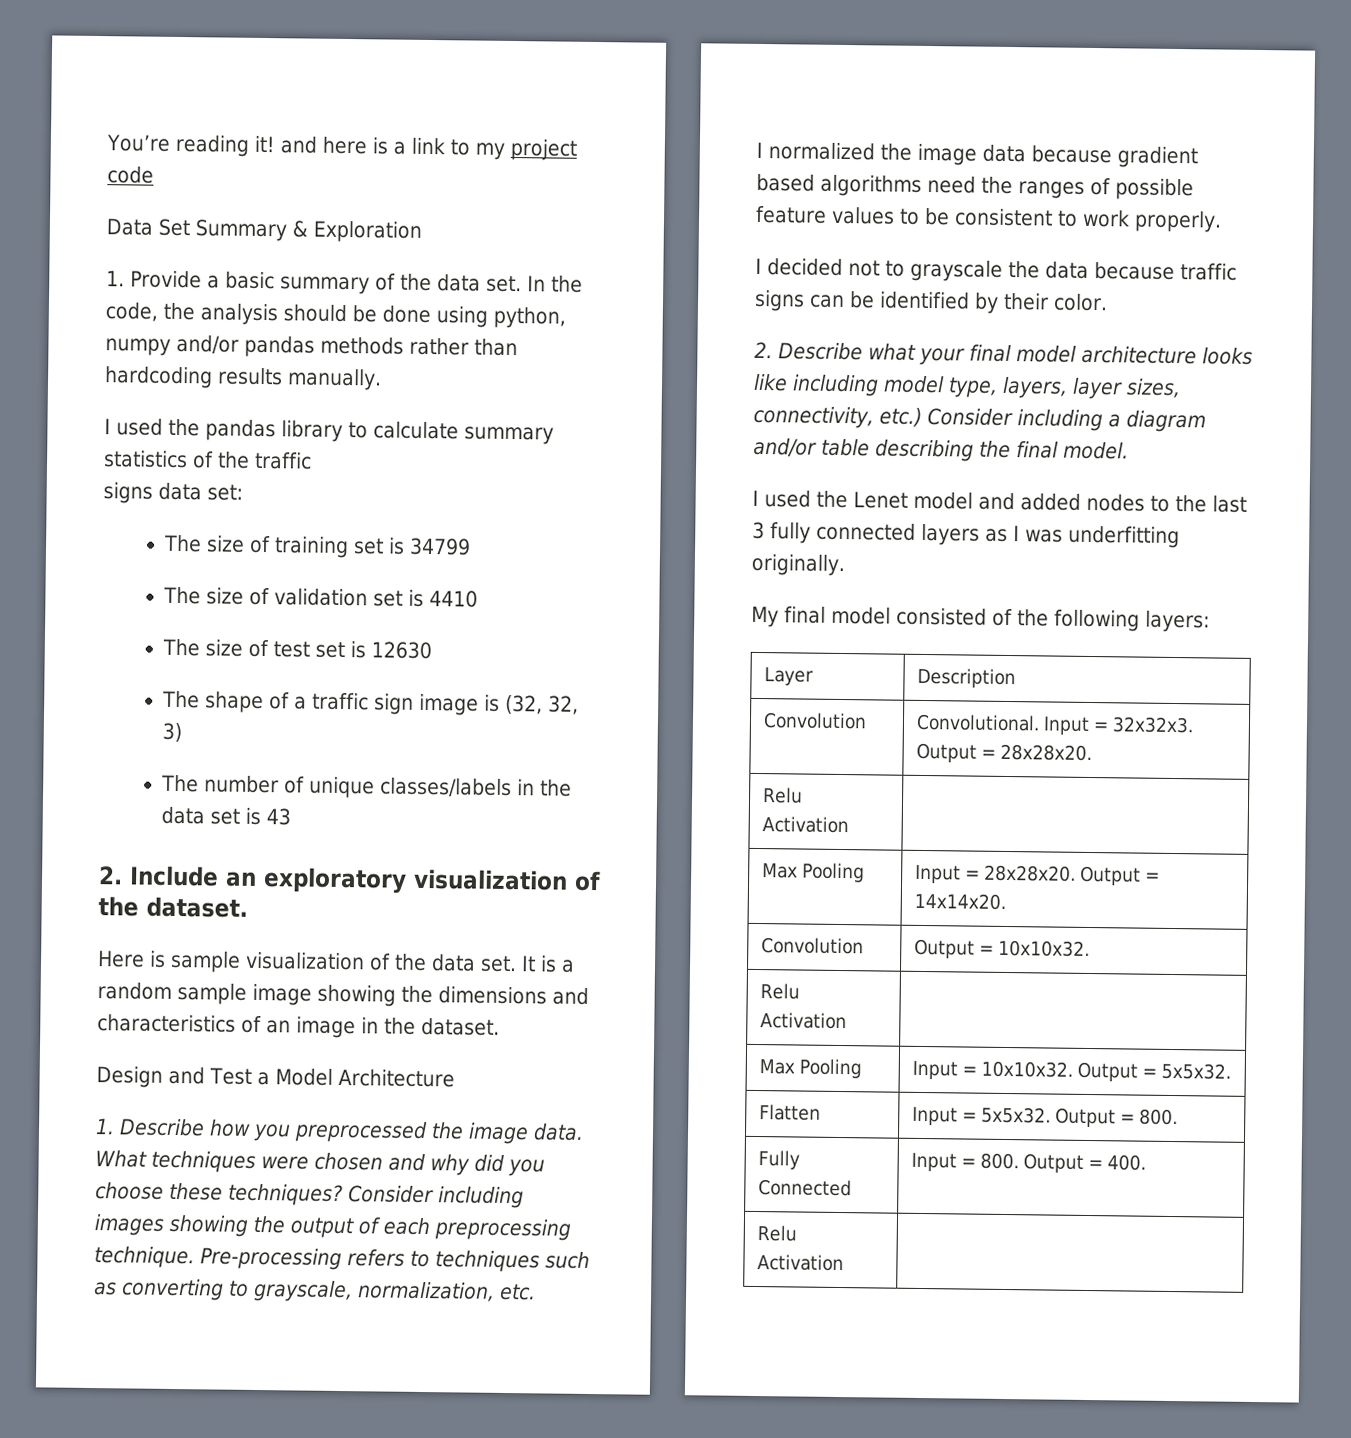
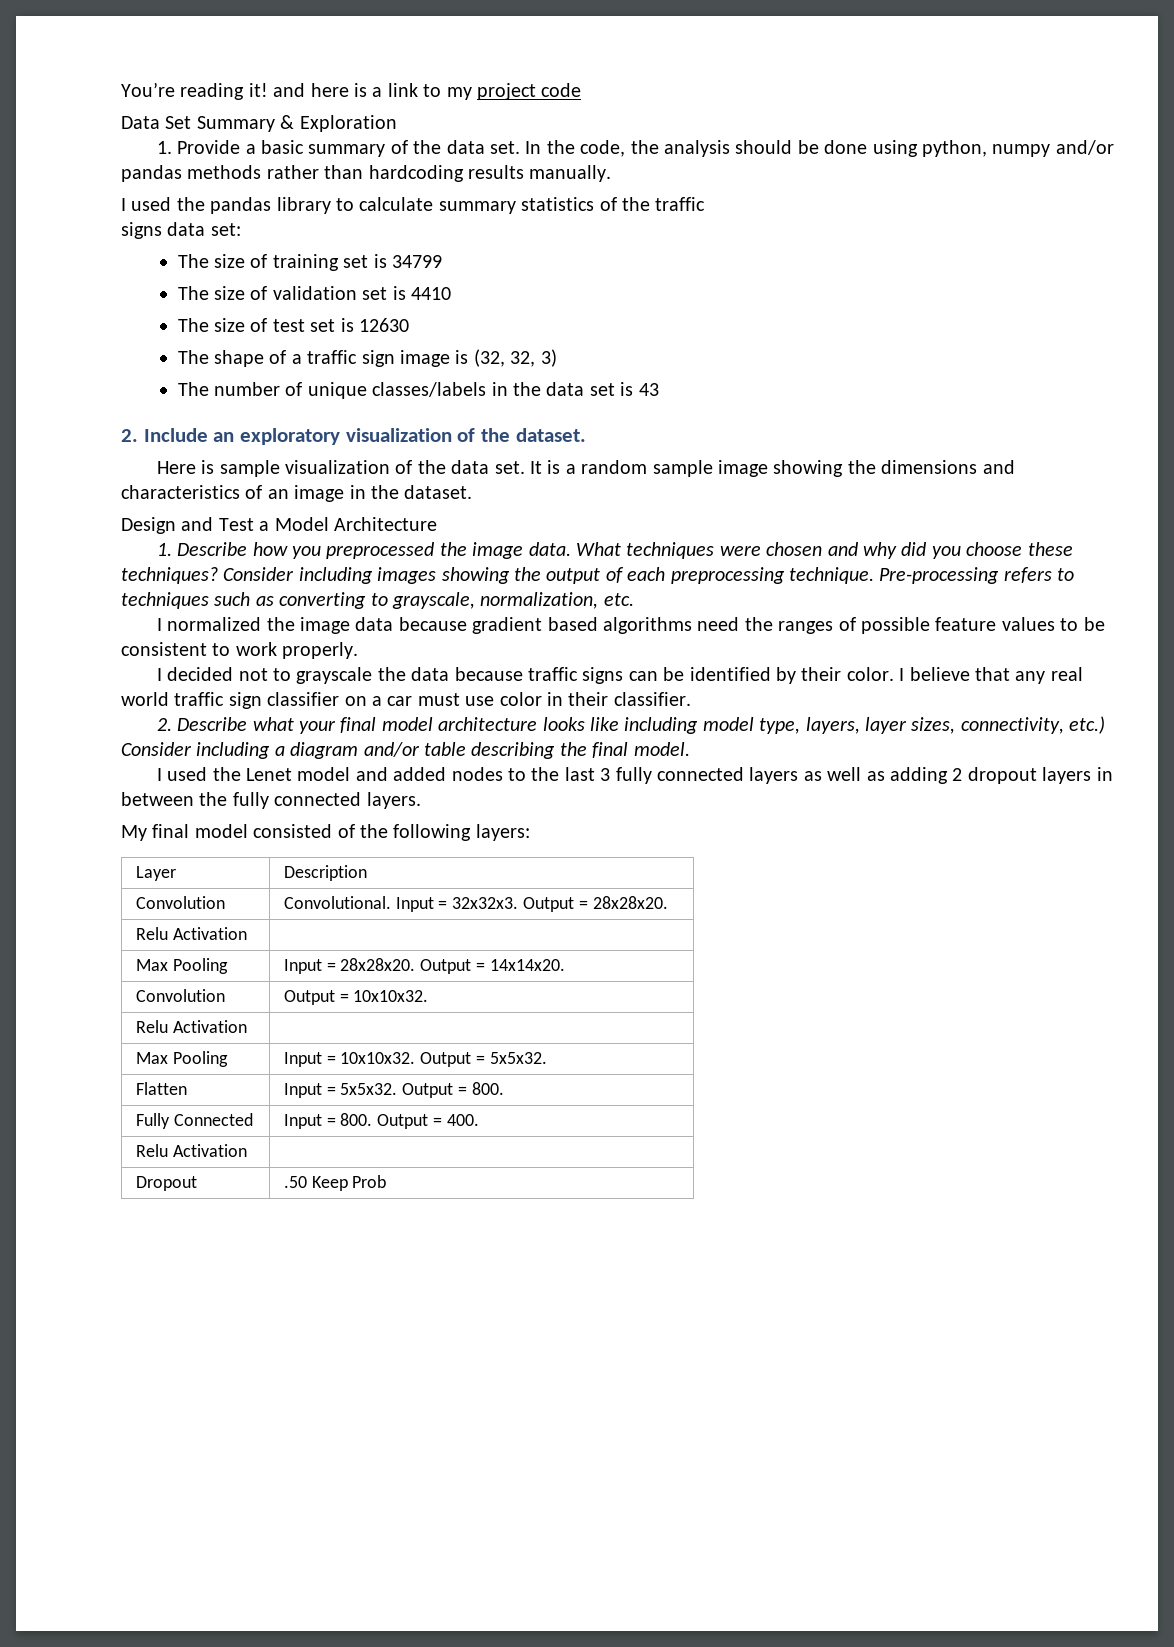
+ I believe that any real world traffic sign classifier on a car must use color in their classifier.
- I used the Lenet model and added nodes to the last 3 fully connected layers as I was underfitting originally.
+ I used the Lenet model and added nodes to the last 3 fully connected layers as well as adding 2 dropout layers in between the fully connected layers.
+ Dropout | .50 Keep Prob

